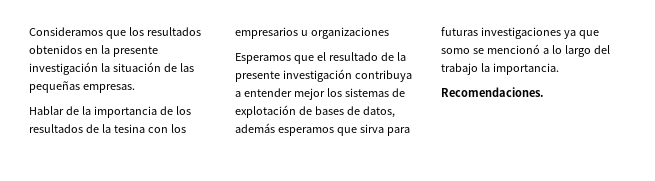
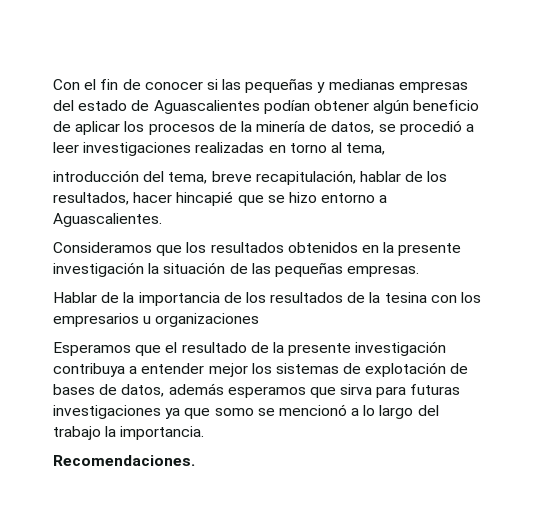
+ Con el fin de conocer si las pequeñas y medianas empresas del estado de Aguascalientes podían obtener algún beneficio de aplicar los procesos de la minería de datos, se procedió a leer investigaciones realizadas en torno al tema,
+ introducción del tema, breve recapitulación, hablar de los resultados, hacer hincapié que se hizo entorno a Aguascalientes.

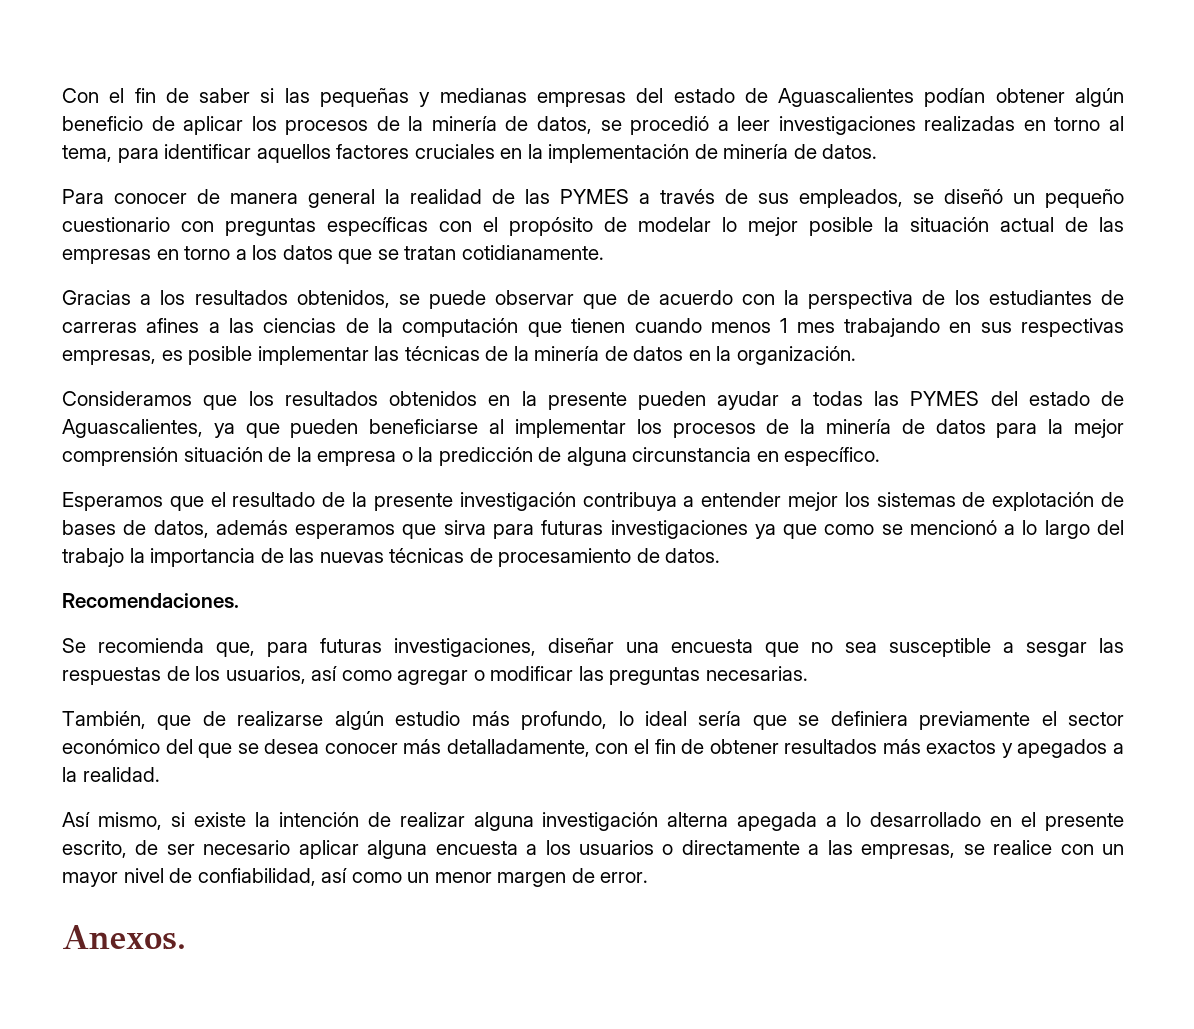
- Con el fin de conocer si las pequeñas y medianas empresas del estado de Aguascalientes podían obtener algún beneficio de aplicar los procesos de la minería de datos, se procedió a leer investigaciones realizadas en torno al tema,
- introducción del tema, breve recapitulación, hablar de los resultados, hacer hincapié que se hizo entorno a Aguascalientes.
+ Con el fin de saber si las pequeñas y medianas empresas del estado de Aguascalientes podían obtener algún beneficio de aplicar los procesos de la minería de datos, se procedió a leer investigaciones realizadas en torno al tema, para identificar aquellos factores cruciales en la implementación de minería de datos.
+ Para conocer de manera general la realidad de las PYMES a través de sus empleados, se diseñó un pequeño cuestionario con preguntas específicas con el propósito de modelar lo mejor posible la situación actual de las empresas en torno a los datos que se tratan cotidianamente.
+ Gracias a los resultados obtenidos, se puede observar que de acuerdo con la perspectiva de los estudiantes de carreras afines a las ciencias de la computación que tienen cuando menos 1 mes trabajando en sus respectivas empresas, es posible implementar las técnicas de la minería de datos en la organización.
- Consideramos que los resultados obtenidos en la presente investigación la situación de las pequeñas empresas.
- Hablar de la importancia de los resultados de la tesina con los empresarios u organizaciones
+ Consideramos que los resultados obtenidos en la presente pueden ayudar a todas las PYMES del estado de Aguascalientes, ya que pueden beneficiarse al implementar los procesos de la minería de datos para la mejor comprensión situación de la empresa o la predicción de alguna circunstancia en específico.
- Esperamos que el resultado de la presente investigación contribuya a entender mejor los sistemas de explotación de bases de datos, además esperamos que sirva para futuras investigaciones ya que somo se mencionó a lo largo del trabajo la importancia.
+ Esperamos que el resultado de la presente investigación contribuya a entender mejor los sistemas de explotación de bases de datos, además esperamos que sirva para futuras investigaciones ya que como se mencionó a lo largo del trabajo la importancia de las nuevas técnicas de procesamiento de datos.
  Recomendaciones.
+ Se recomienda que, para futuras investigaciones, diseñar una encuesta que no sea susceptible a sesgar las respuestas de los usuarios, así como agregar o modificar las preguntas necesarias.
+ También, que de realizarse algún estudio más profundo, lo ideal sería que se definiera previamente el sector económico del que se desea conocer más detalladamente, con el fin de obtener resultados más exactos y apegados a la realidad.
+ Así mismo, si existe la intención de realizar alguna investigación alterna apegada a lo desarrollado en el presente escrito, de ser necesario aplicar alguna encuesta a los usuarios o directamente a las empresas, se realice con un mayor nivel de confiabilidad, así como un menor margen de error.
+ Anexos.

